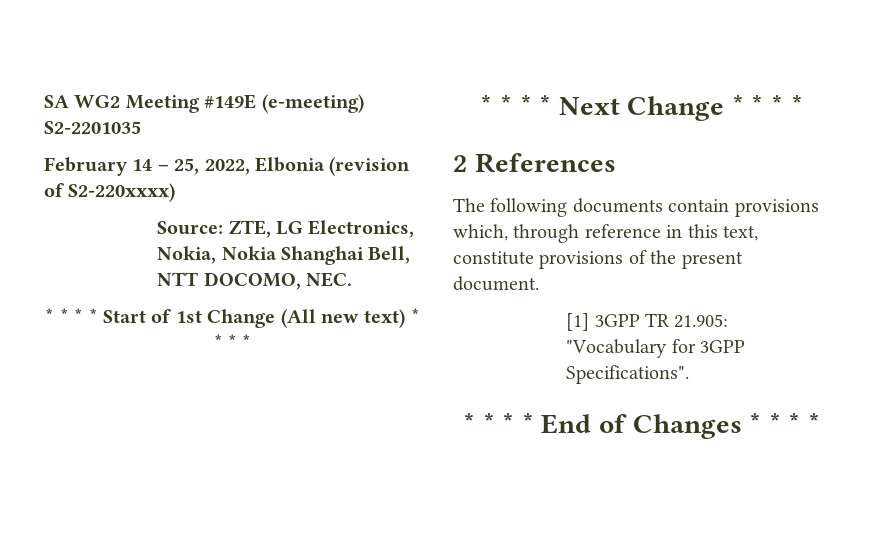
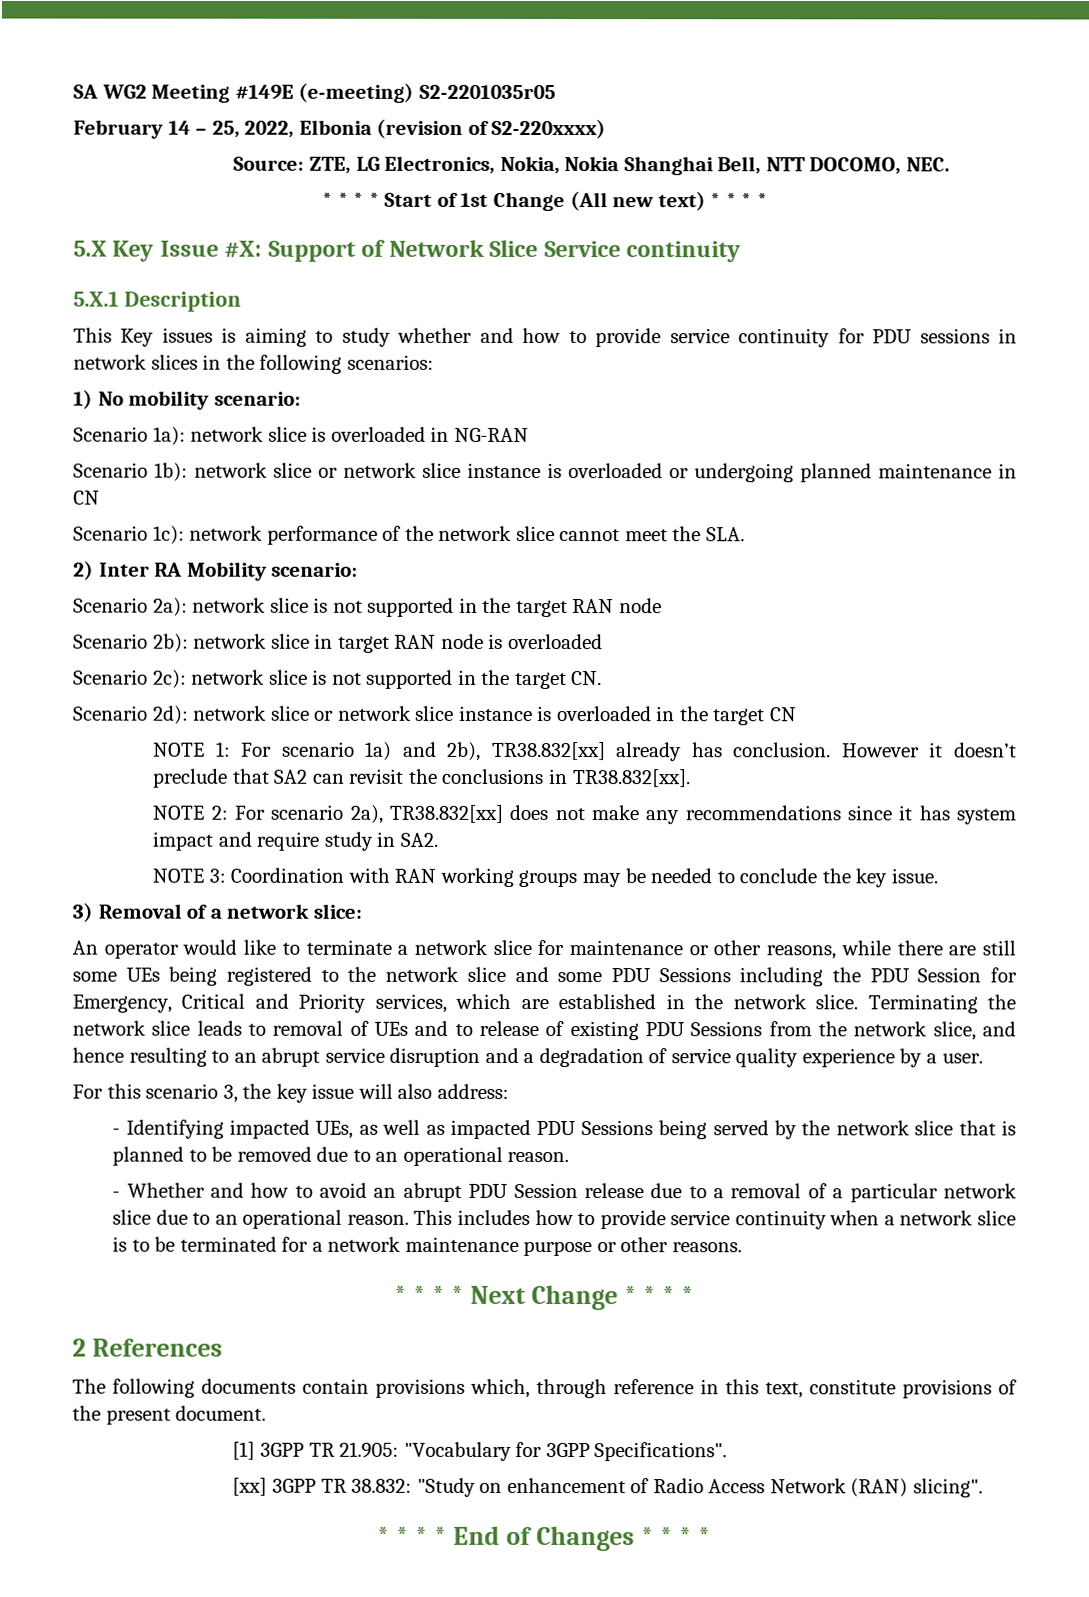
- SA WG2 Meeting #149E (e-meeting) S2-2201035
+ SA WG2 Meeting #149E (e-meeting) S2-2201035r05
+ 5.X Key Issue #X: Support of Network Slice Service continuity
+ 5.X.1 Description
+ This Key issues is aiming to study whether and how to provide service continuity for PDU sessions in network slices in the following scenarios:
+ 1) No mobility scenario:
+ Scenario 1a): network slice is overloaded in NG-RAN
+ Scenario 1b): network slice or network slice instance is overloaded or undergoing planned maintenance in CN
+ Scenario 1c): network performance of the network slice cannot meet the SLA.
+ 2) Inter RA Mobility scenario:
+ Scenario 2a): network slice is not supported in the target RAN node
+ Scenario 2b): network slice in target RAN node is overloaded
+ Scenario 2c): network slice is not supported in the target CN.
+ Scenario 2d): network slice or network slice instance is overloaded in the target CN
+ NOTE 1: For scenario 1a) and 2b), TR38.832[xx] already has conclusion. However it doesn’t preclude that SA2 can revisit the conclusions in TR38.832[xx].
+ NOTE 2: For scenario 2a), TR38.832[xx] does not make any recommendations since it has system impact and require study in SA2.
+ NOTE 3: Coordination with RAN working groups may be needed to conclude the key issue.
+ 3) Removal of a network slice:
+ An operator would like to terminate a network slice for maintenance or other reasons, while there are still some UEs being registered to the network slice and some PDU Sessions including the PDU Session for Emergency, Critical and Priority services, which are established in the network slice. Terminating the network slice leads to removal of UEs and to release of existing PDU Sessions from the network slice, and hence resulting to an abrupt service disruption and a degradation of service quality experience by a user.
+ For this scenario 3, the key issue will also address:
+ - Identifying impacted UEs, as well as impacted PDU Sessions being served by the network slice that is planned to be removed due to an operational reason.
+ - Whether and how to avoid an abrupt PDU Session release due to a removal of a particular network slice due to an operational reason. This includes how to provide service continuity when a network slice is to be terminated for a network maintenance purpose or other reasons.
+ [xx] 3GPP TR 38.832: "Study on enhancement of Radio Access Network (RAN) slicing".

